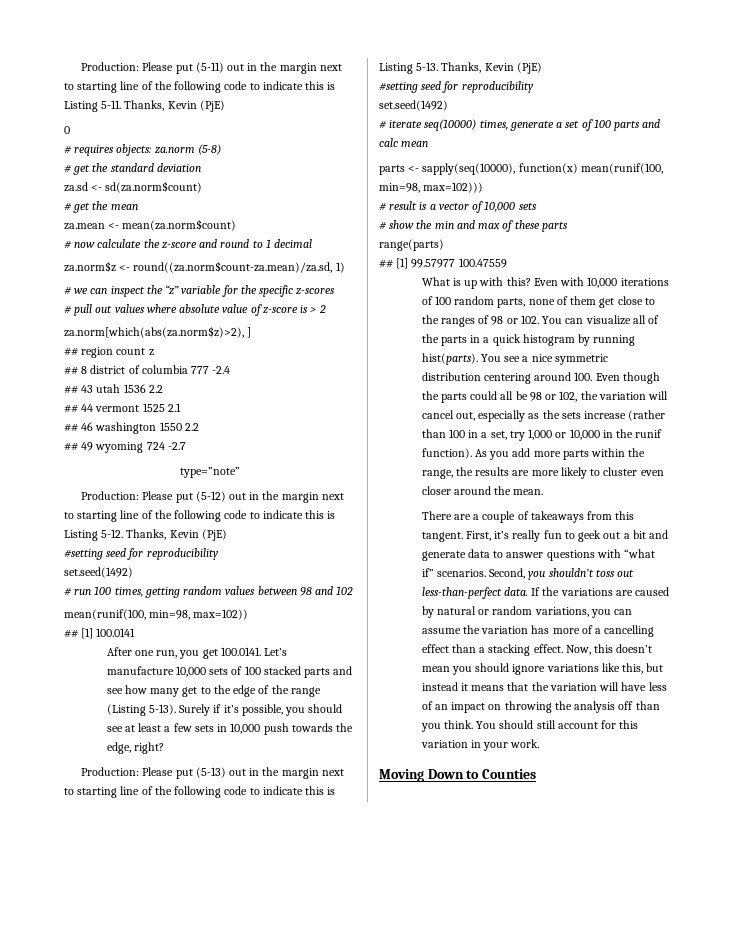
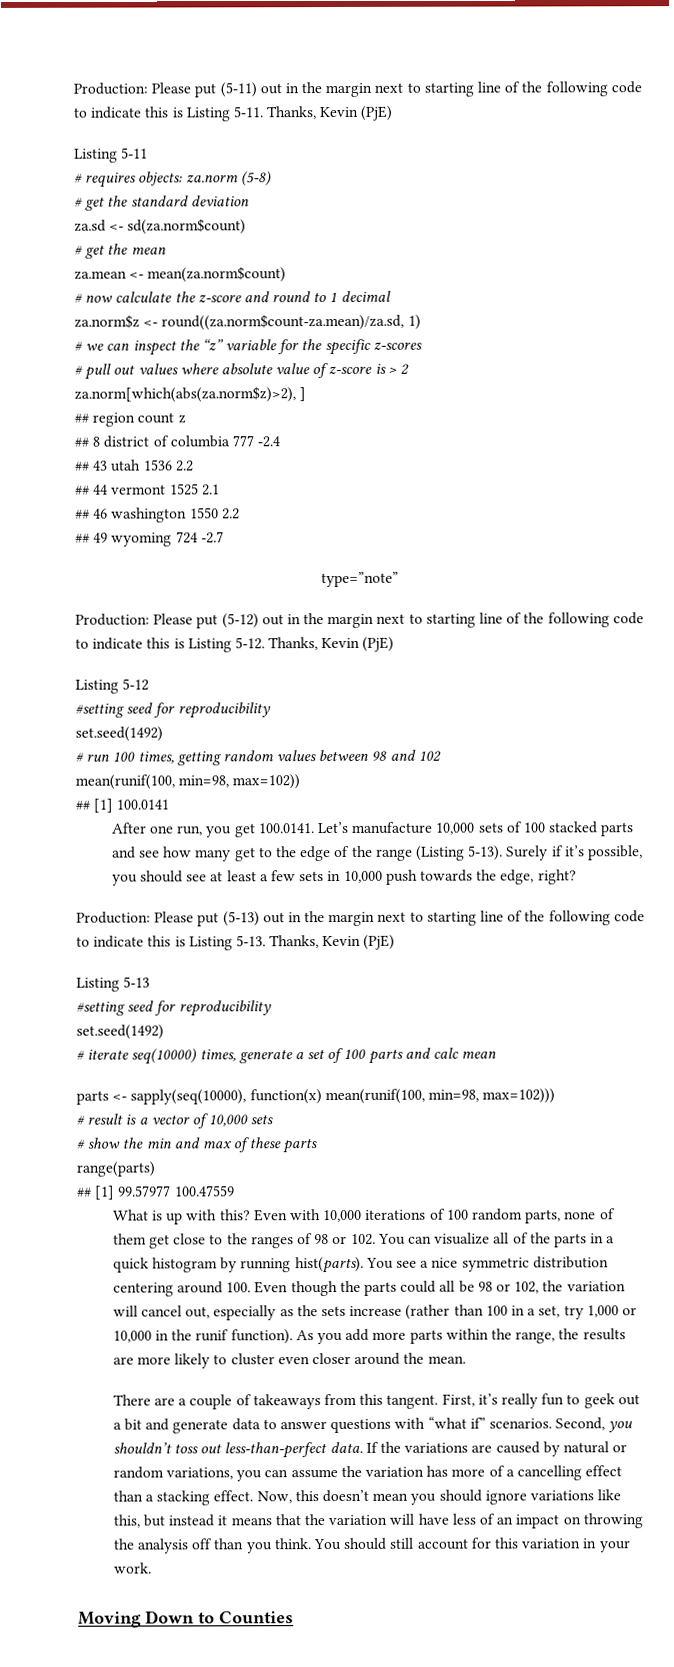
- 0
+ Listing 5-11
+ Listing 5-12
+ Listing 5-13

